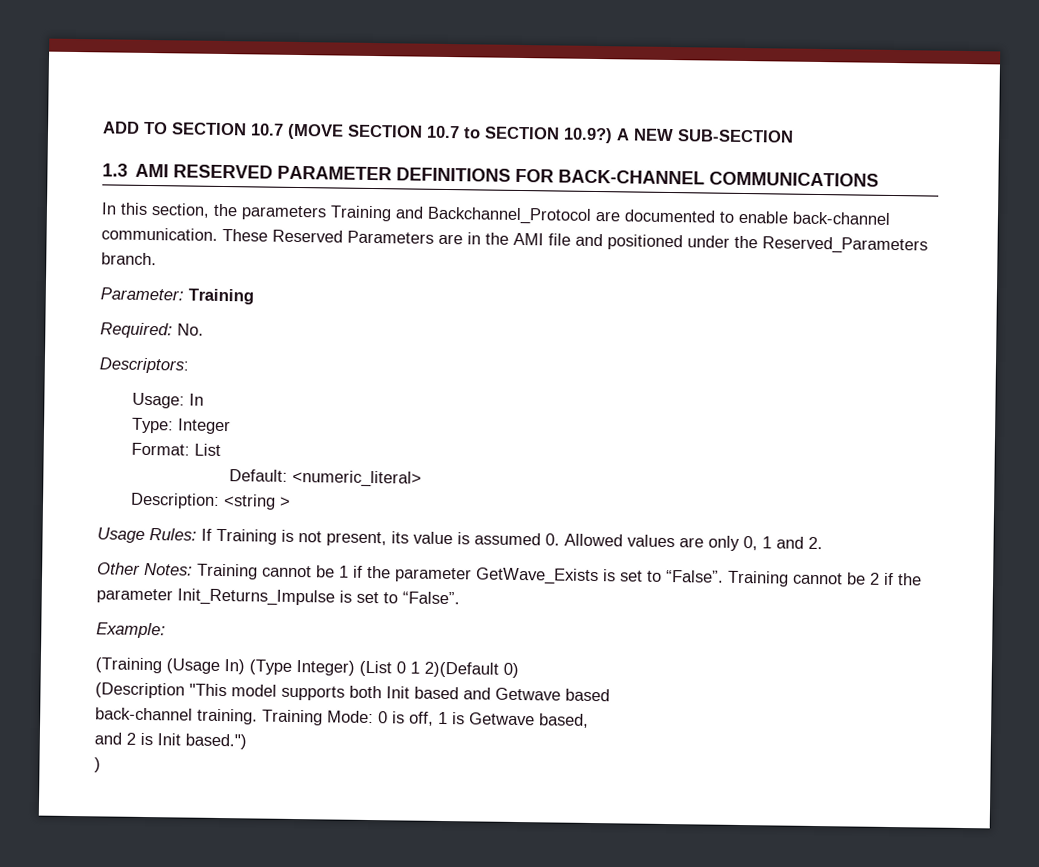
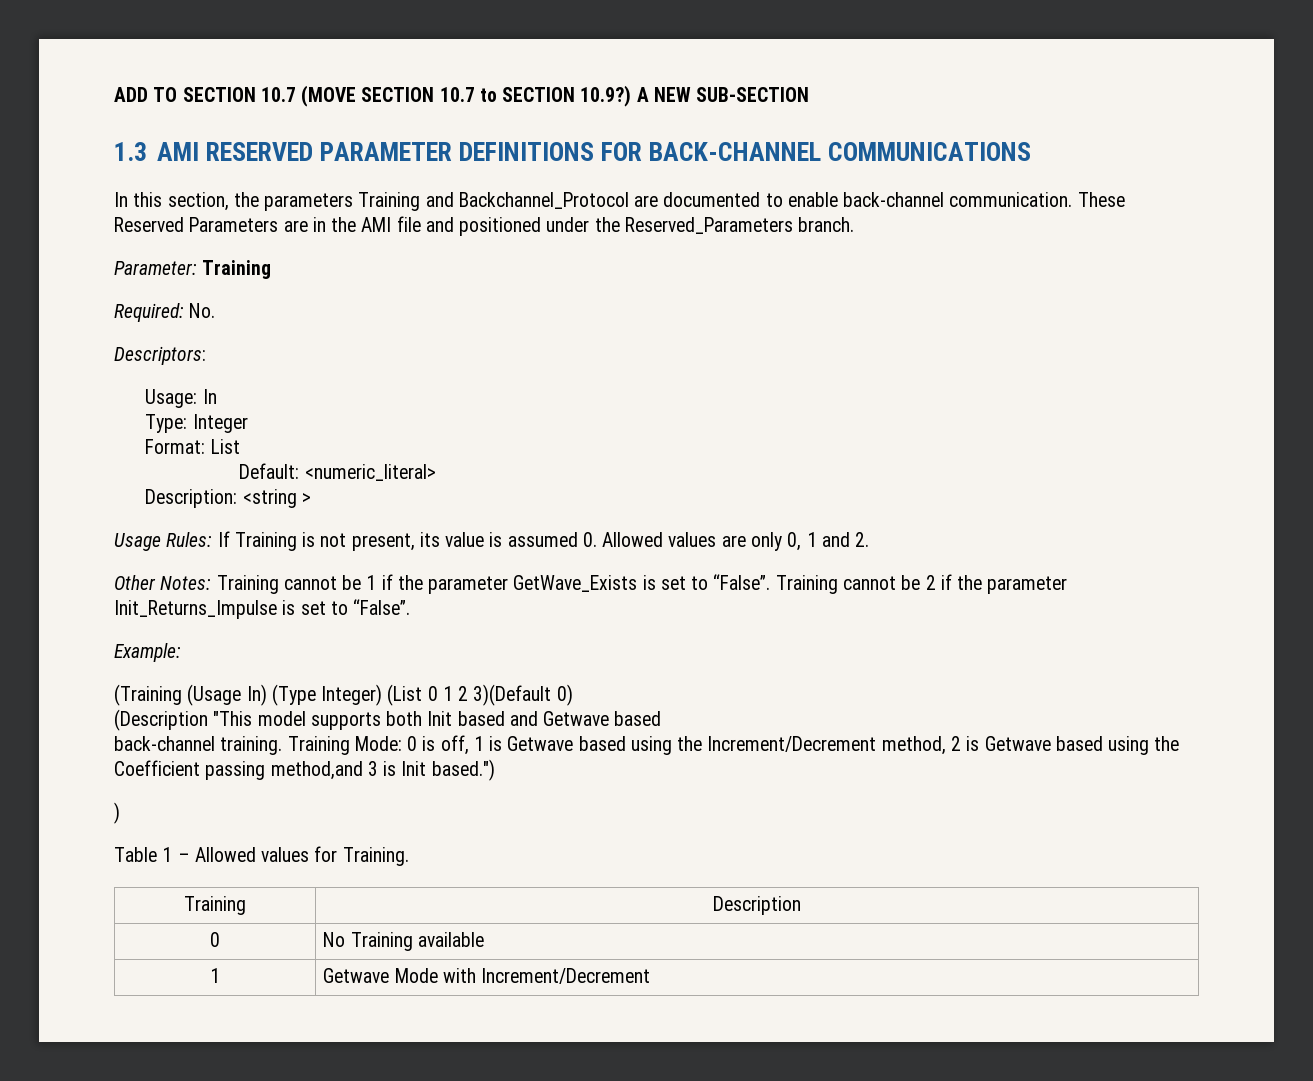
- (Training (Usage In) (Type Integer) (List 0 1 2)(Default 0)
+ (Training (Usage In) (Type Integer) (List 0 1 2 3)(Default 0)
- Training Mode: 0 is off, 1 is Getwave based,
- and 2 is Init based.")
+ Training Mode: 0 is off, 1 is Getwave based using the Increment/Decrement method, 2 is Getwave based using the Coefficient passing method,and 3 is Init based.")
  )
+ Table 1 – Allowed values for Training.
+ Training | Description
+ 0 | No Training available
+ 1 | Getwave Mode with Increment/Decrement

